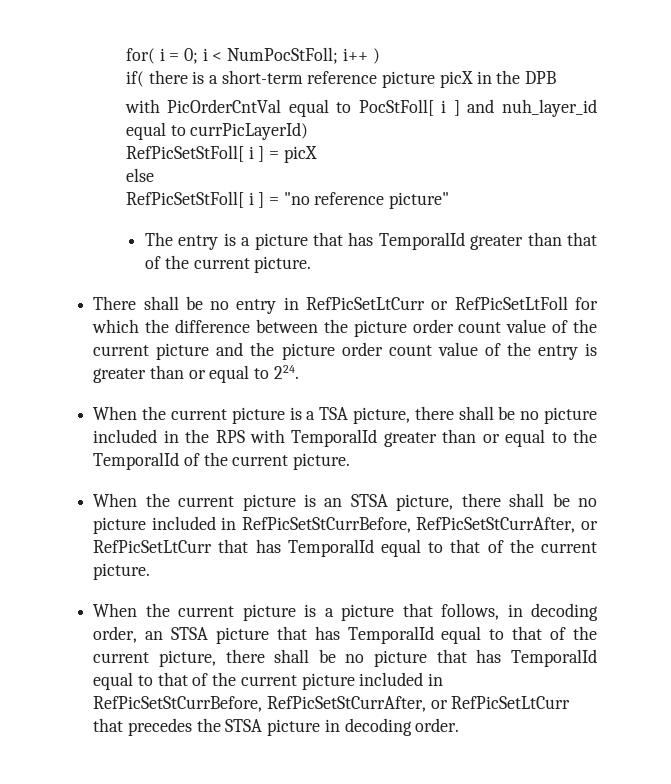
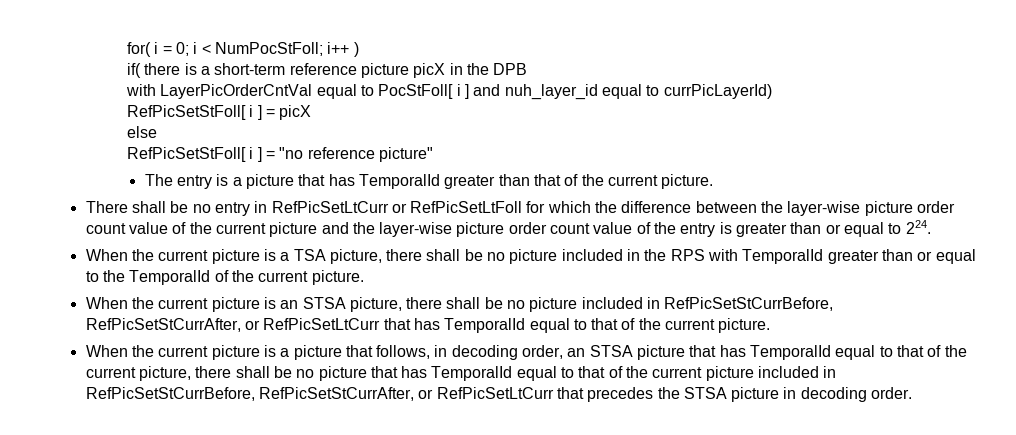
- with PicOrderCntVal equal to PocStFoll[ i ] and nuh_layer_id equal to currPicLayerId)
+ with LayerPicOrderCntVal equal to PocStFoll[ i ] and nuh_layer_id equal to currPicLayerId)
- There shall be no entry in RefPicSetLtCurr or RefPicSetLtFoll for which the difference between the picture order count value of the current picture and the picture order count value of the entry is greater than or equal to 224.
+ There shall be no entry in RefPicSetLtCurr or RefPicSetLtFoll for which the difference between the layer-wise picture order count value of the current picture and the layer-wise picture order count value of the entry is greater than or equal to 224.

